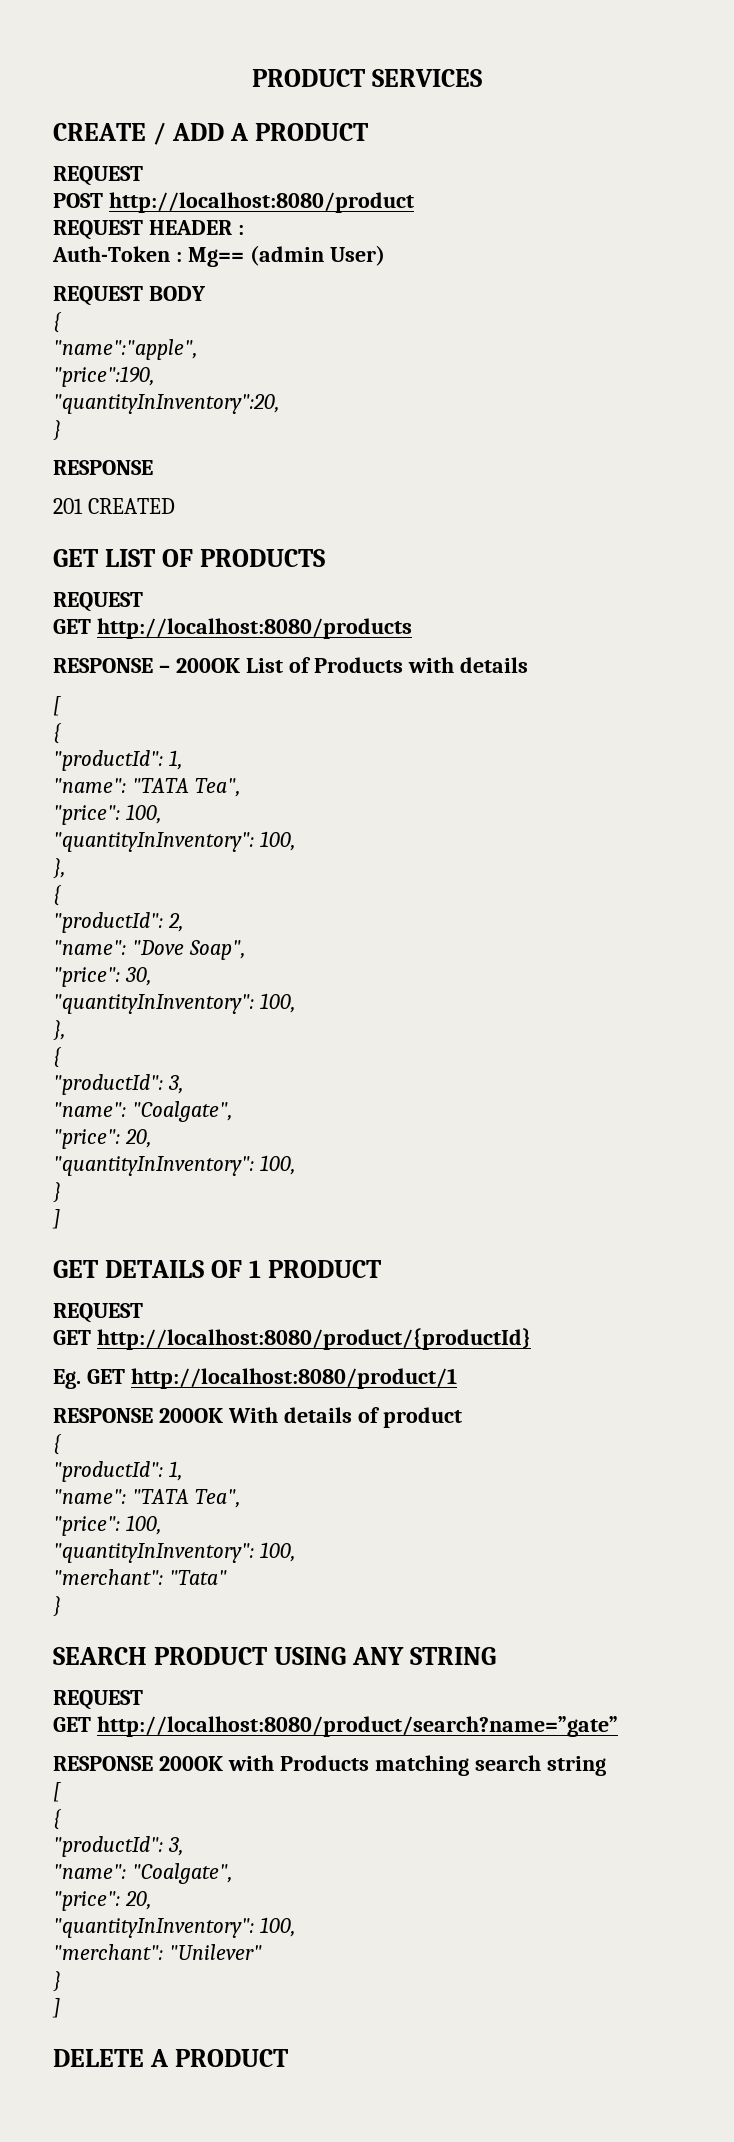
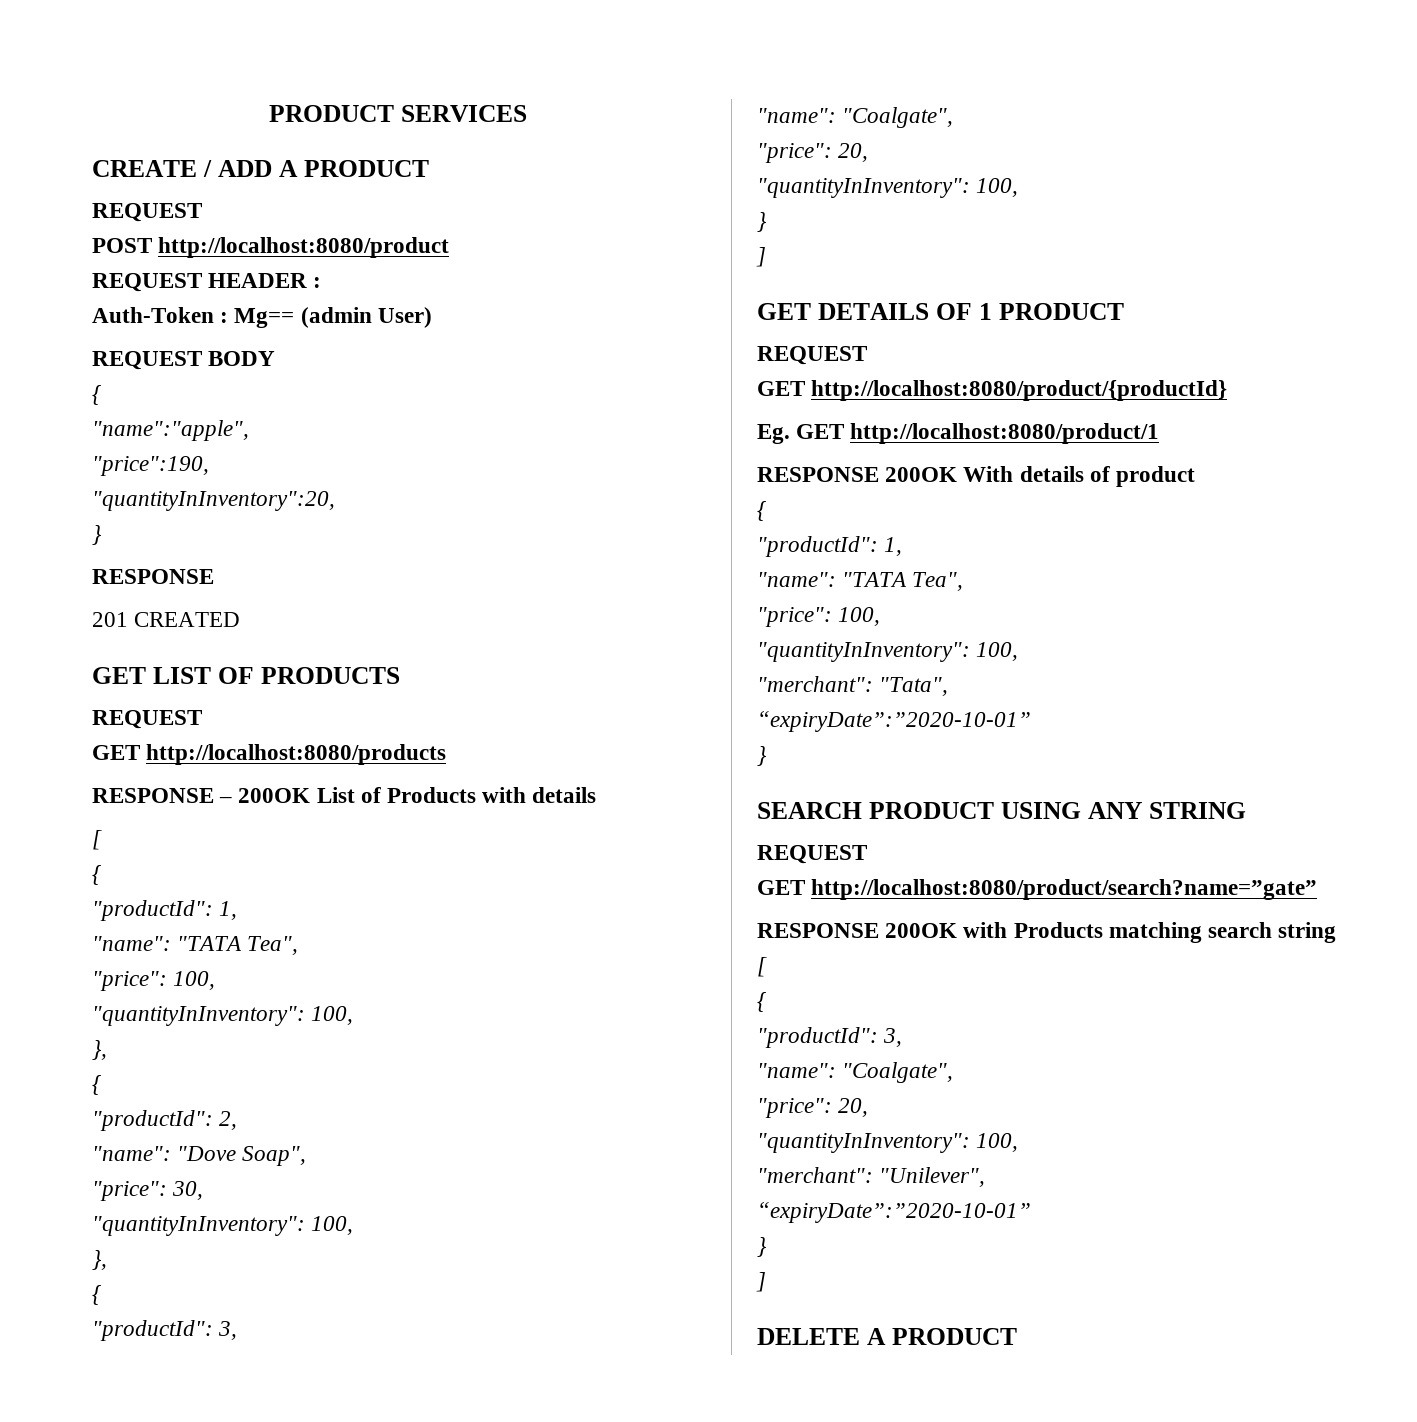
- "merchant": "Tata"
+ "merchant": "Tata",
+ “expiryDate”:”2020-10-01”
- "merchant": "Unilever"
+ "merchant": "Unilever",
+ “expiryDate”:”2020-10-01”

